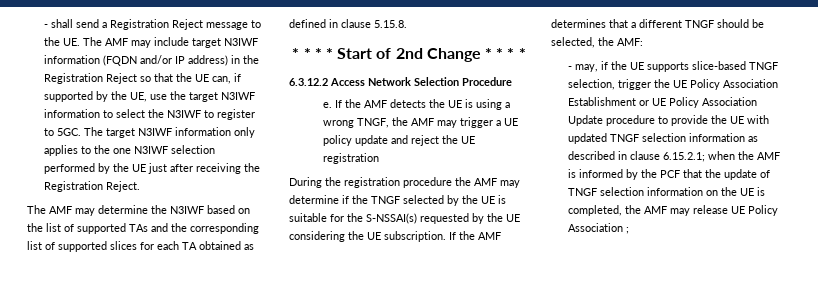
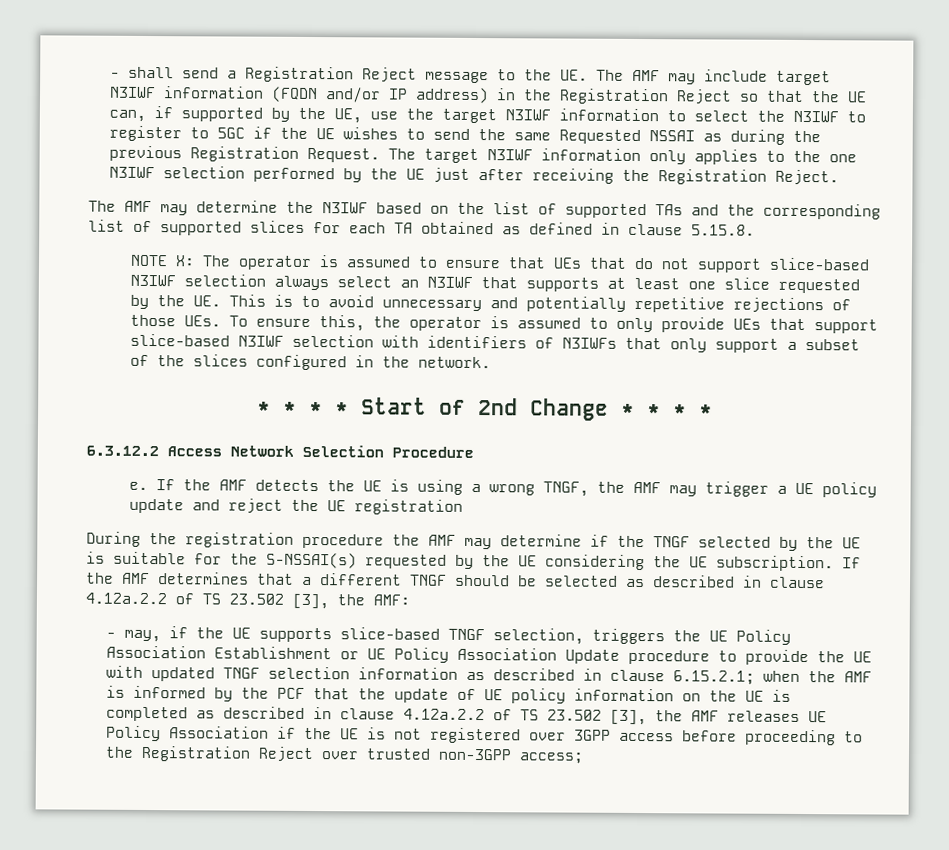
- - shall send a Registration Reject message to the UE. The AMF may include target N3IWF information (FQDN and/or IP address) in the Registration Reject so that the UE can, if supported by the UE, use the target N3IWF information to select the N3IWF to register to 5GC.
+ - shall send a Registration Reject message to the UE. The AMF may include target N3IWF information (FQDN and/or IP address) in the Registration Reject so that the UE can, if supported by the UE, use the target N3IWF information to select the N3IWF to register to 5GC if the UE wishes to send the same Requested NSSAI as during the previous Registration Request.
+ NOTE X: The operator is assumed to ensure that UEs that do not support slice-based N3IWF selection always select an N3IWF that supports at least one slice requested by the UE. This is to avoid unnecessary and potentially repetitive rejections of those UEs. To ensure this, the operator is assumed to only provide UEs that support slice-based N3IWF selection with identifiers of N3IWFs that only support a subset of the slices configured in the network.
- If the AMF determines that a different TNGF should be selected, the AMF:
+ If the AMF determines that a different TNGF should be selected as described in clause 4.12a.2.2 of TS 23.502 [3], the AMF:
- - may, if the UE supports slice-based TNGF selection, trigger the UE Policy Association Establishment or UE Policy Association Update procedure to provide the UE with updated TNGF selection information as described in clause 6.15.2.1; when the AMF is informed by the PCF that the update of TNGF selection information on the UE is completed, the AMF may release UE Policy Association ;
+ - may, if the UE supports slice-based TNGF selection, triggers the UE Policy Association Establishment or UE Policy Association Update procedure to provide the UE with updated TNGF selection information as described in clause 6.15.2.1; when the AMF is informed by the PCF that the update of UE policy information on the UE is completed as described in clause 4.12a.2.2 of TS 23.502 [3], the AMF releases UE Policy Association if the UE is not registered over 3GPP access before proceeding to the Registration Reject over trusted non-3GPP access;

